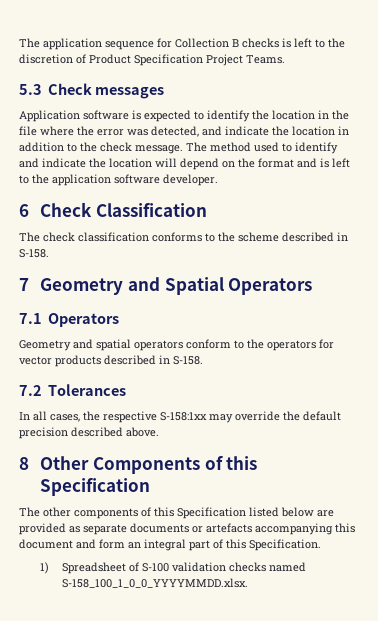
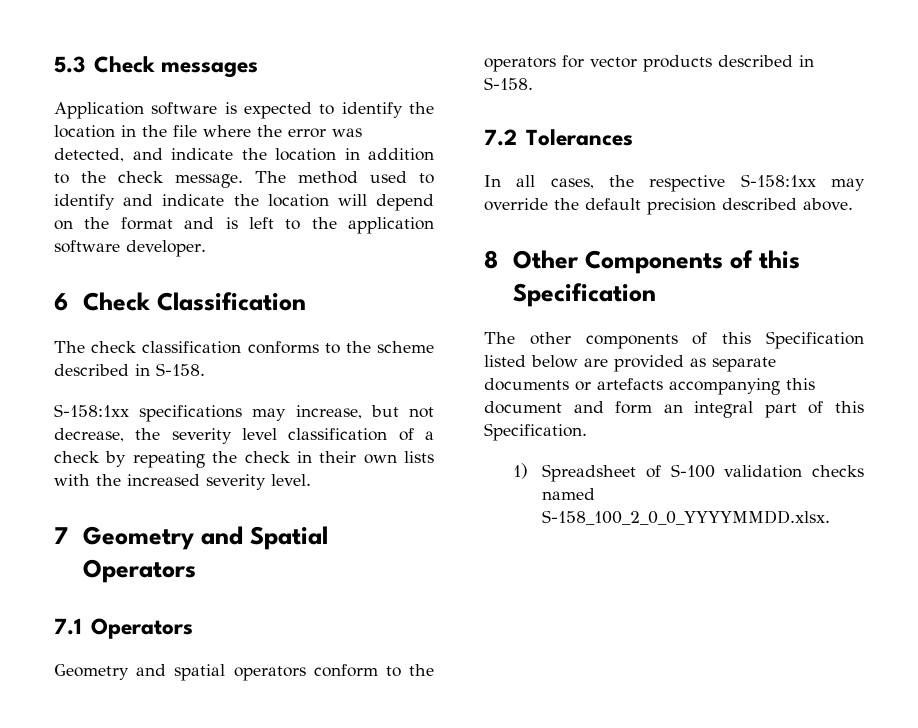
- The application sequence for Collection B checks is left to the discretion of Product Specification Project Teams.
+ S-158:1xx specifications may increase, but not decrease, the severity level classification of a check by repeating the check in their own lists with the increased severity level.
- 1) Spreadsheet of S-100 validation checks named S-158_100_1_0_0_YYYYMMDD.xlsx.
+ 1) Spreadsheet of S-100 validation checks named S-158_100_2_0_0_YYYYMMDD.xlsx.

